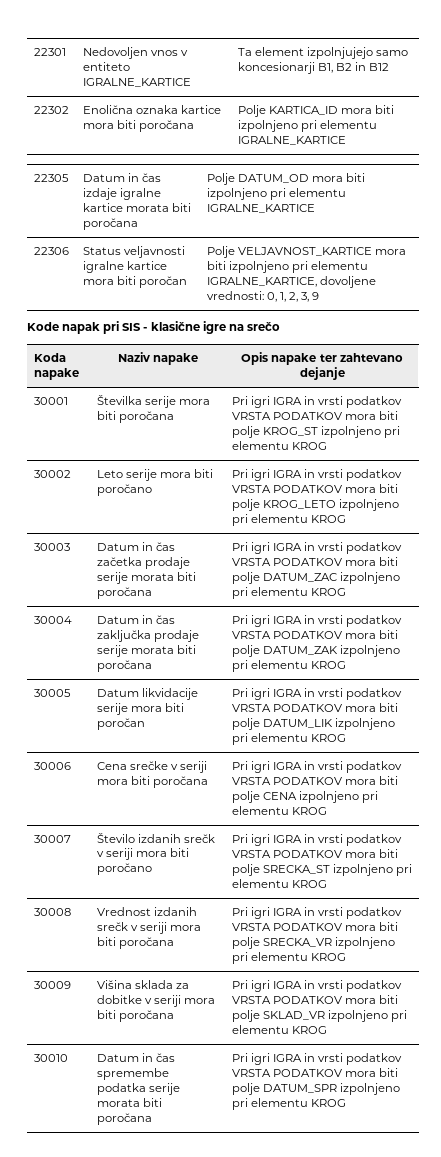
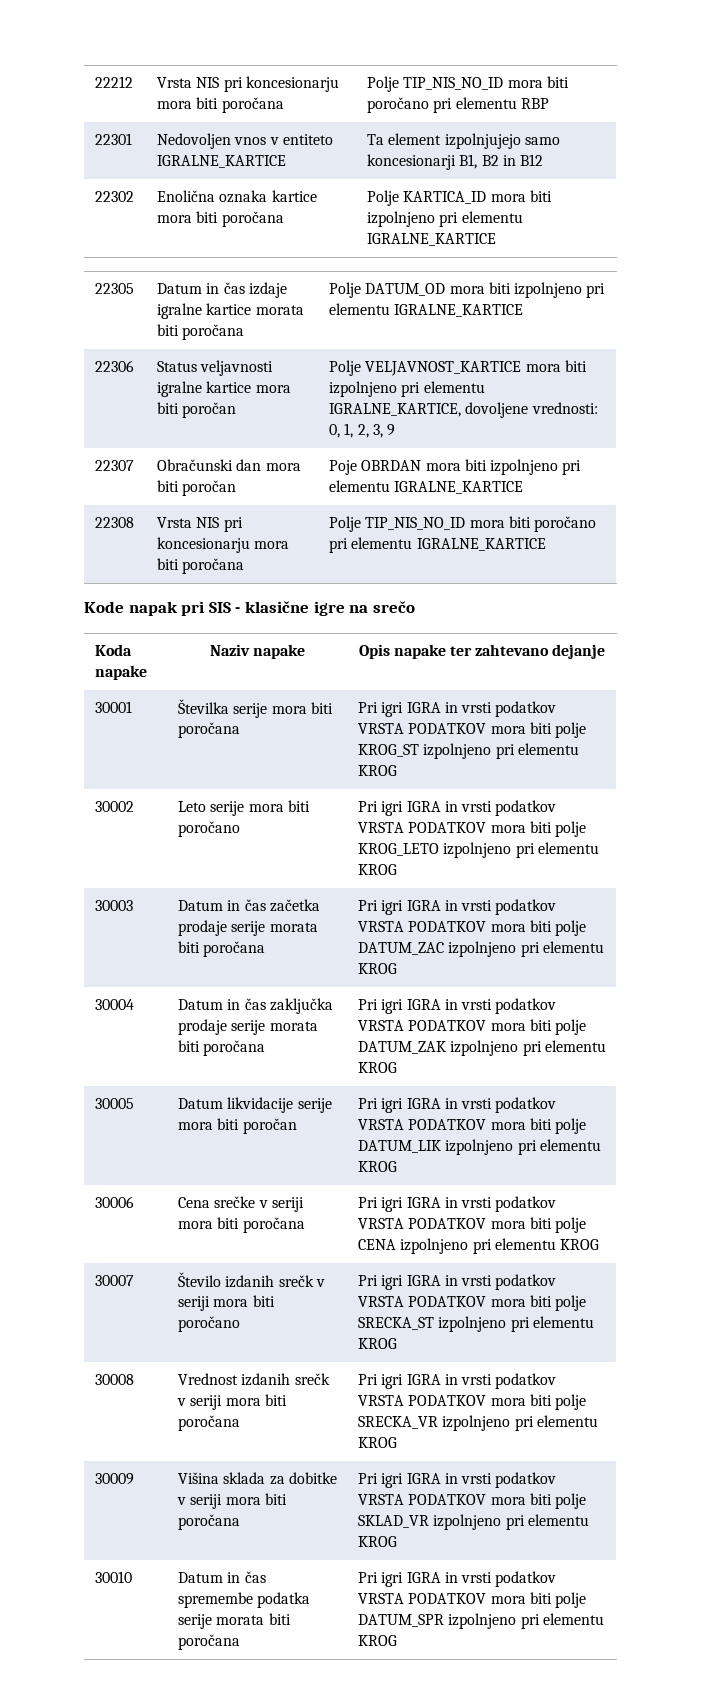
+ 22212 | Vrsta NIS pri koncesionarju mora biti poročana | Polje TIP_NIS_NO_ID mora biti poročano pri elementu RBP
+ 22307 | Obračunski dan mora biti poročan | Poje OBRDAN mora biti izpolnjeno pri elementu IGRALNE_KARTICE
+ 22308 | Vrsta NIS pri koncesionarju mora biti poročana | Polje TIP_NIS_NO_ID mora biti poročano pri elementu IGRALNE_KARTICE

